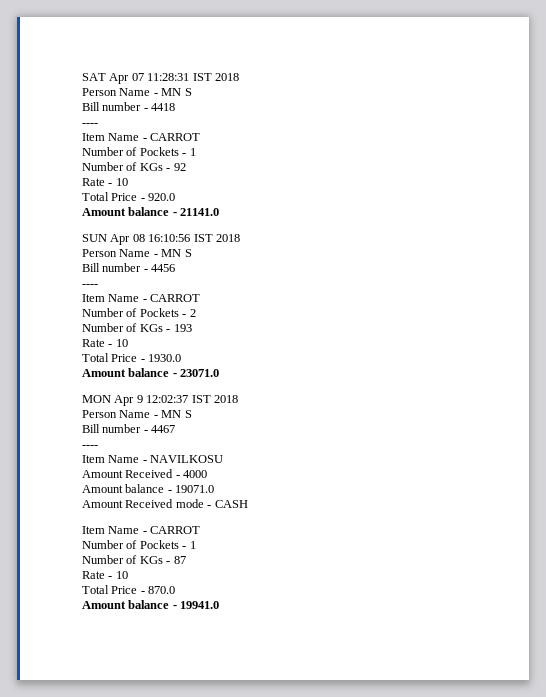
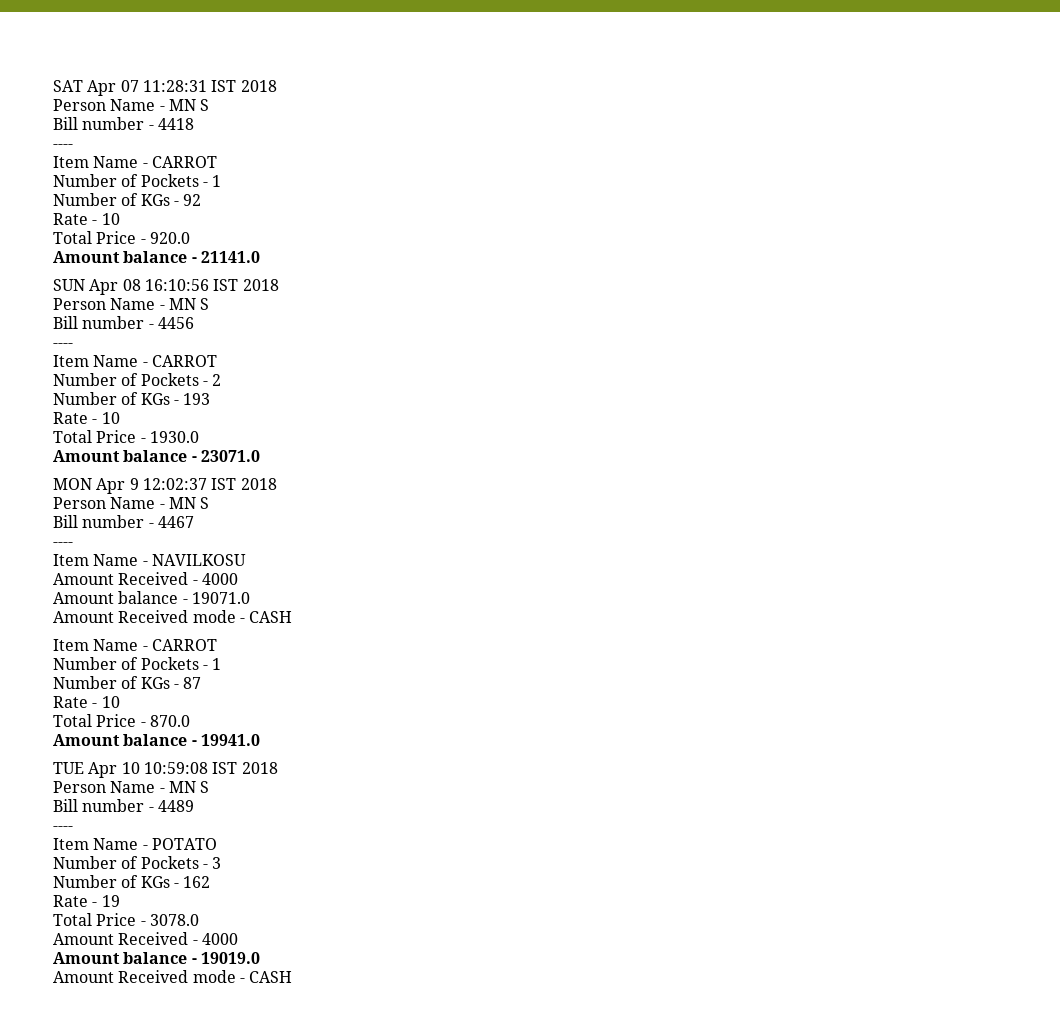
+ TUE Apr 10 10:59:08 IST 2018
+ Person Name - MN S
+ Bill number - 4489
+ ----
+ Item Name - POTATO
+ Number of Pockets - 3
+ Number of KGs - 162
+ Rate - 19
+ Total Price - 3078.0
+ Amount Received - 4000
+ Amount balance - 19019.0
+ Amount Received mode - CASH

